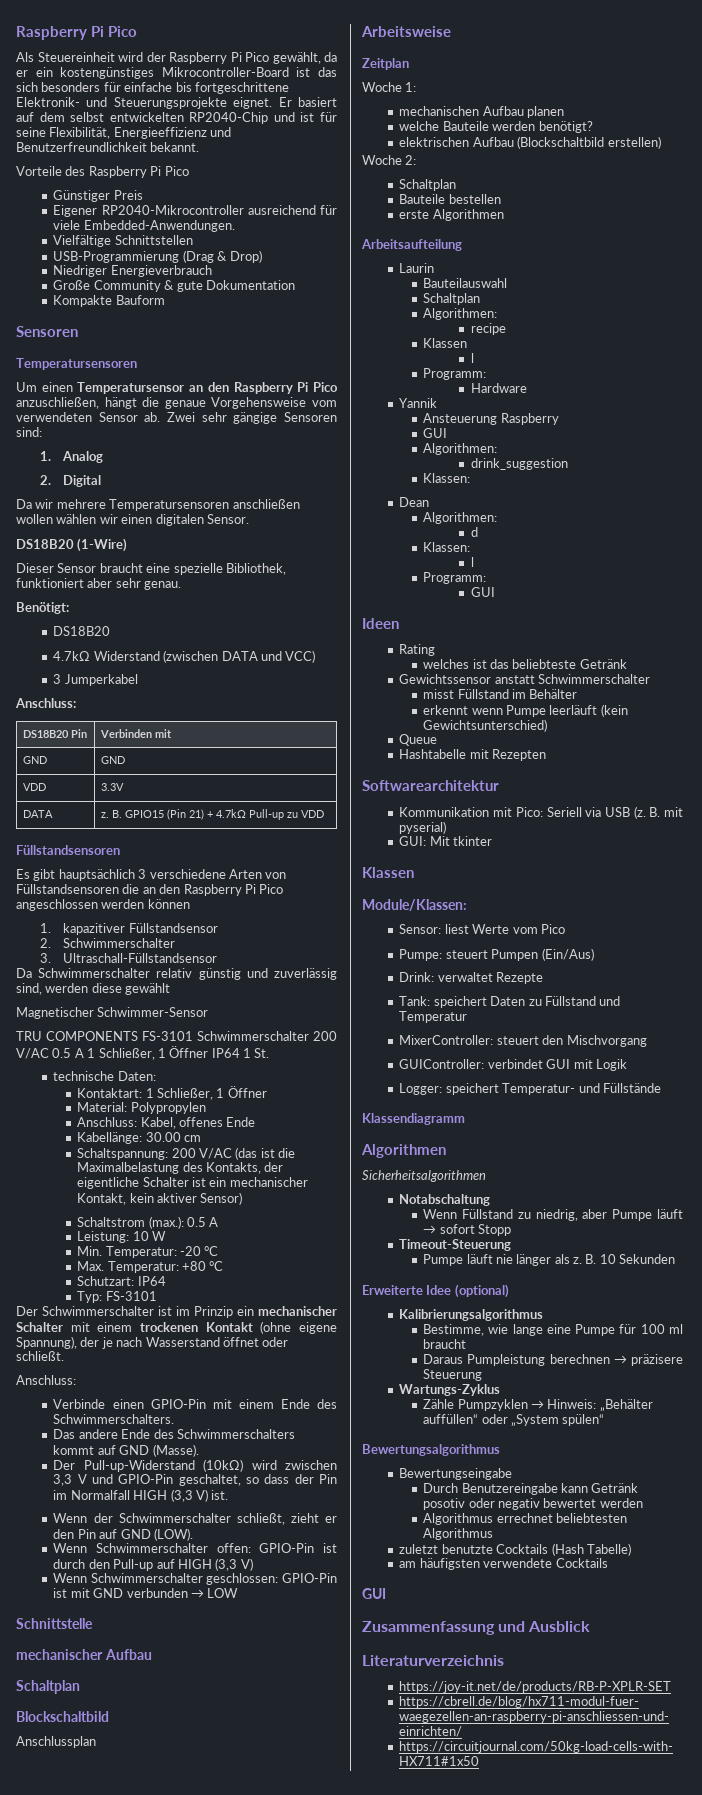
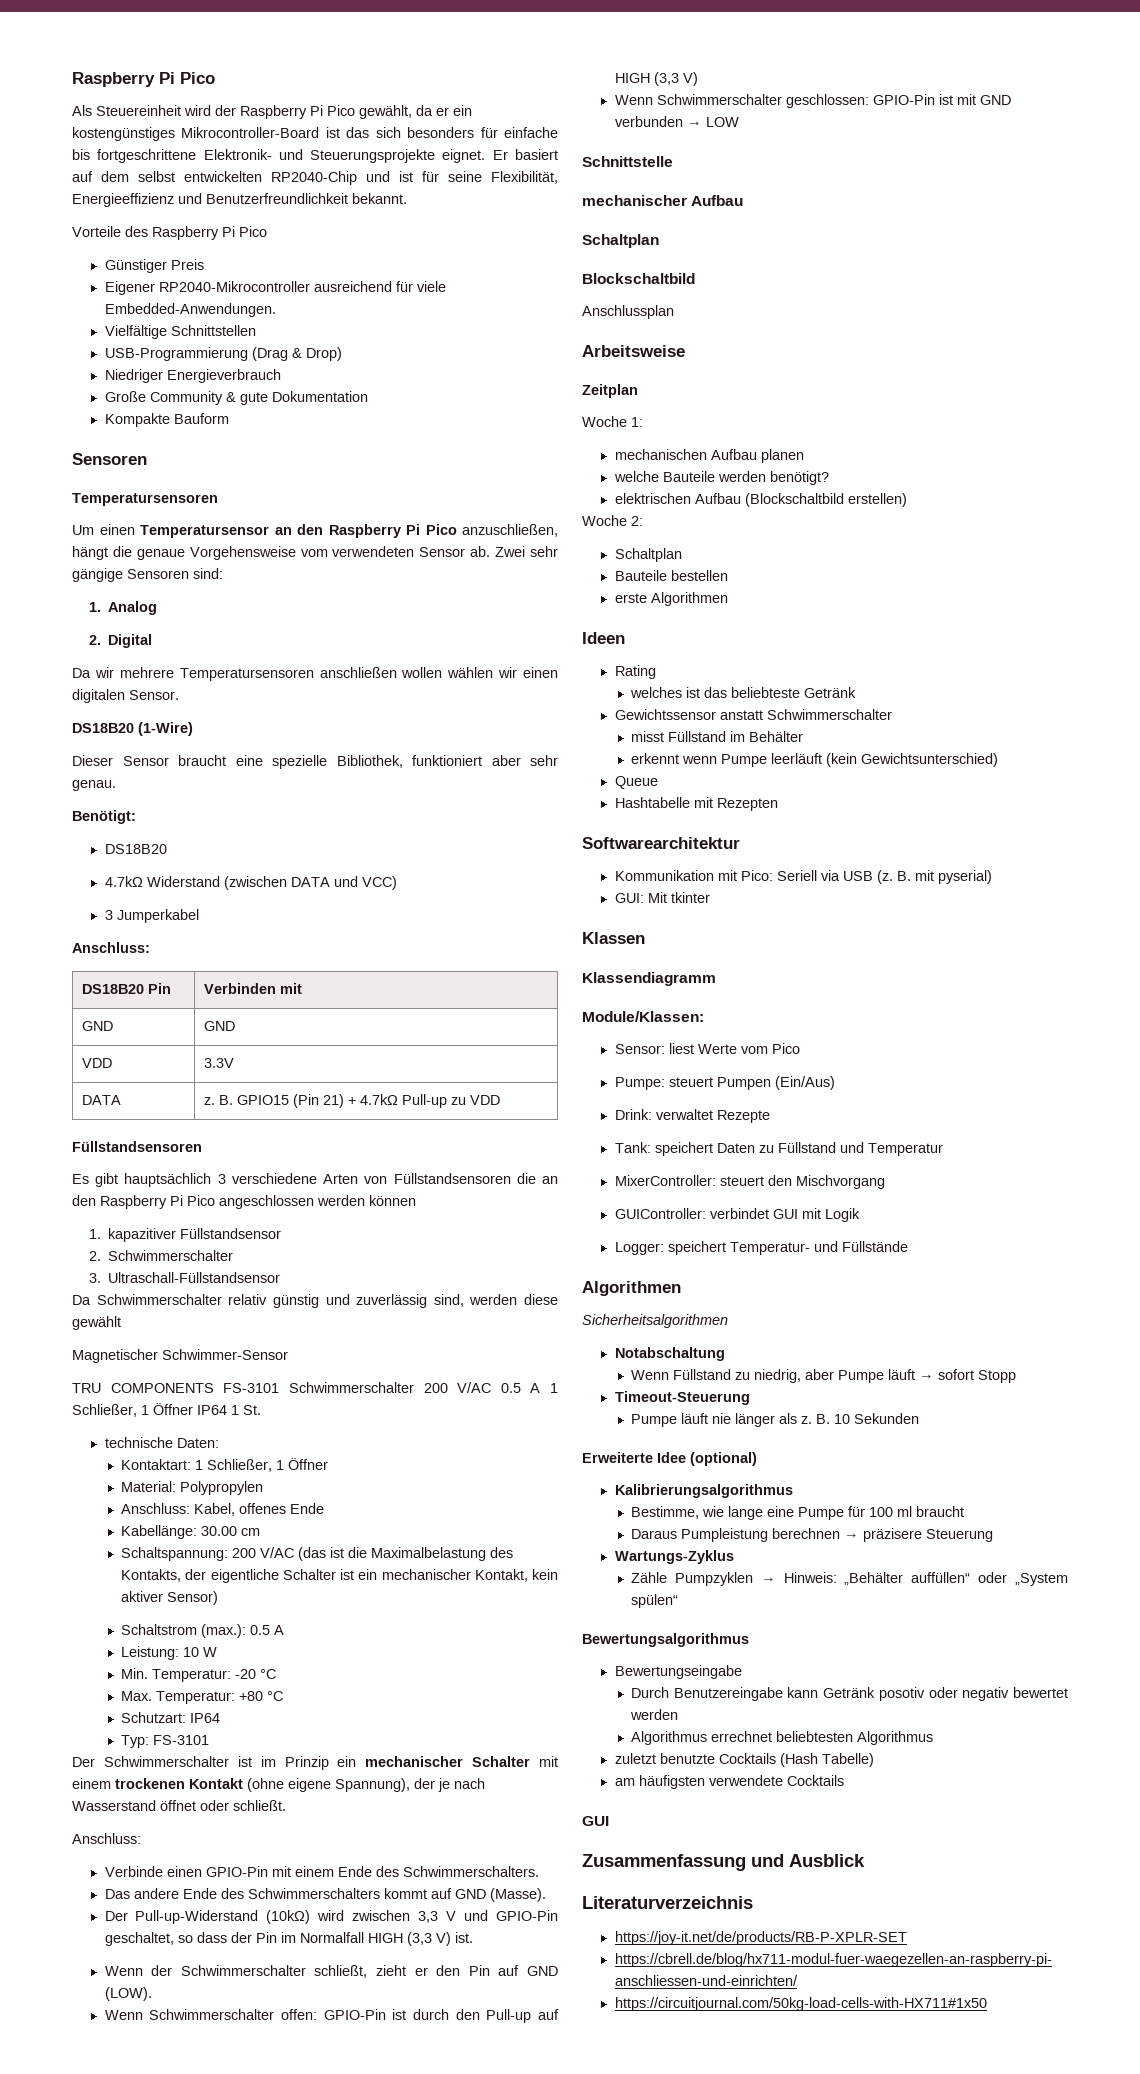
- Arbeitsaufteilung
- Laurin
- Bauteilauswahl
- Schaltplan
- Algorithmen:
- recipe
- Klassen
- l
- Programm:
- Hardware
- Yannik
- Ansteuerung Raspberry
- GUI
- Algorithmen:
- drink_suggestion
- Klassen:
- Dean
- Algorithmen:
- d
- Klassen:
- l
- Programm:
- GUI
+ Klassendiagramm
- Klassendiagramm

